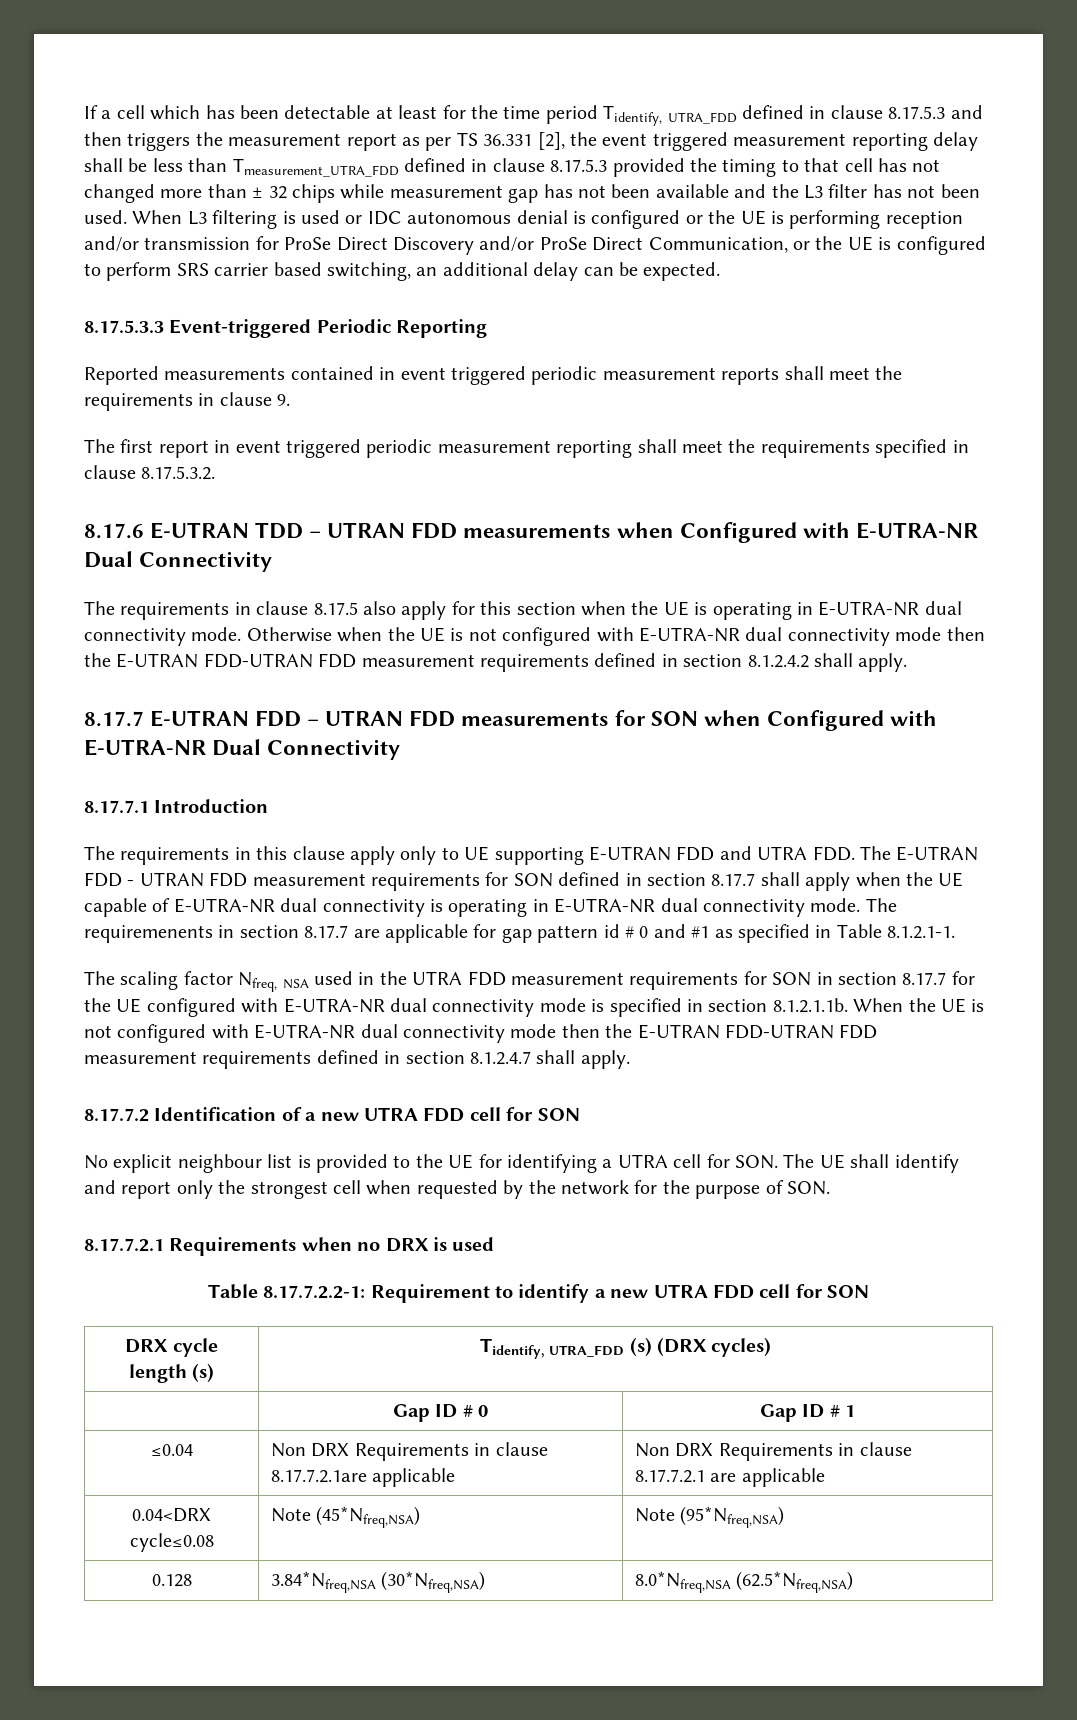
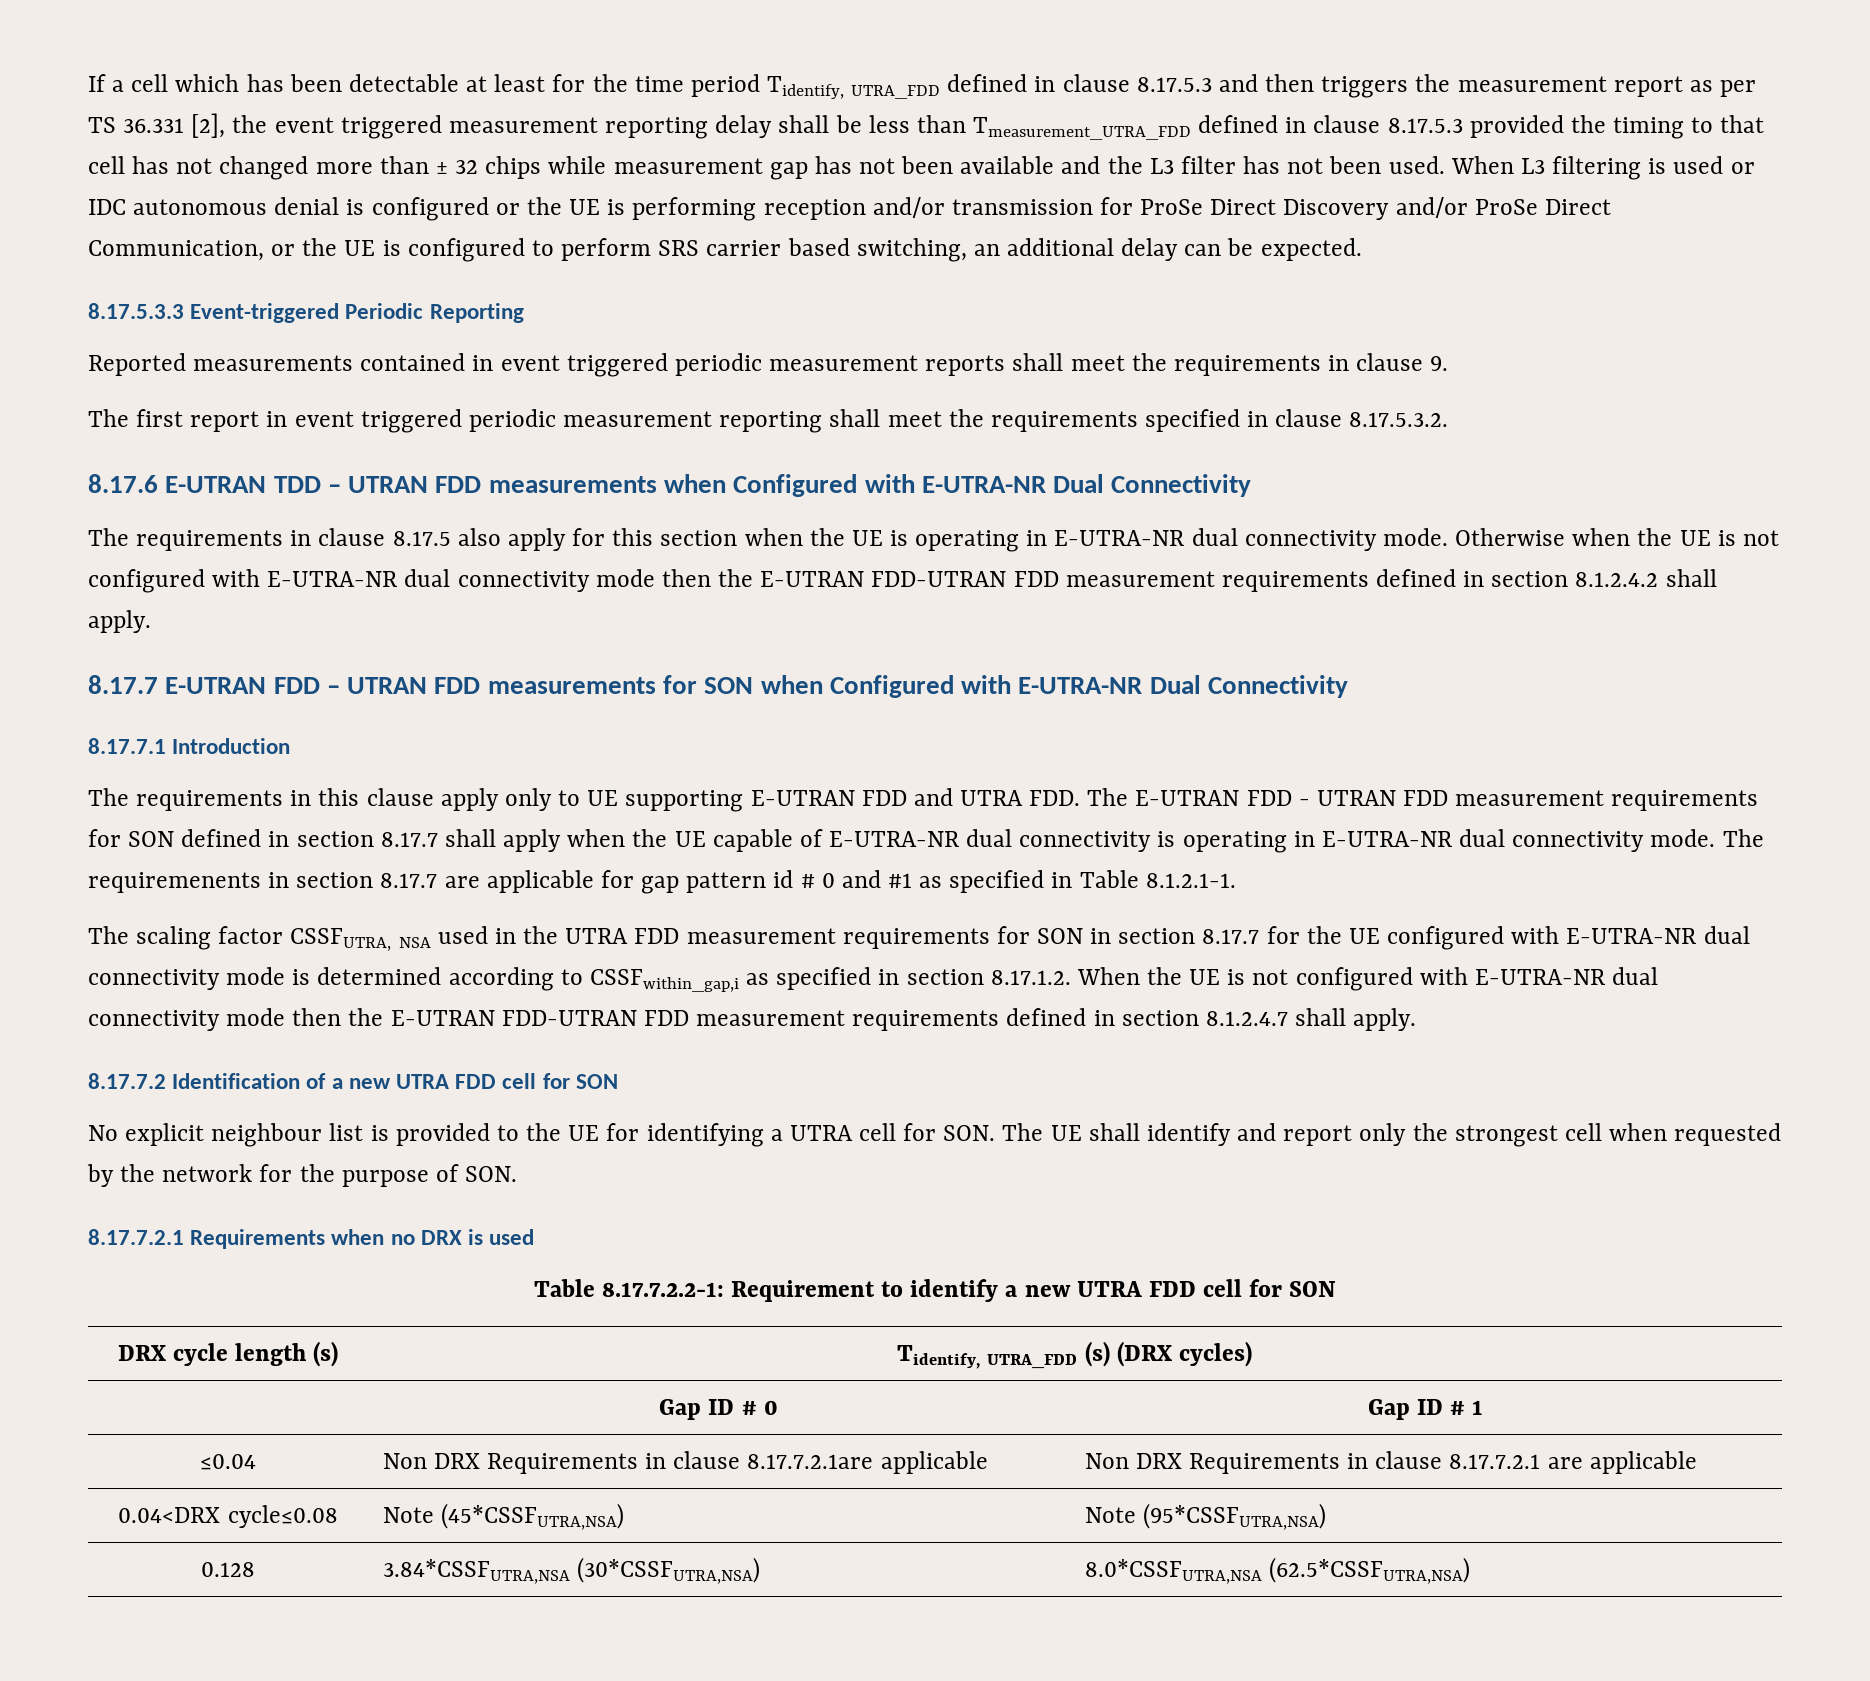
- The scaling factor Nfreq, NSA used in the UTRA FDD measurement requirements for SON in section 8.17.7 for the UE configured with E-UTRA-NR dual connectivity mode is specified in section 8.1.2.1.1b. When the UE is not configured with E-UTRA-NR dual connectivity mode then the E-UTRAN FDD-UTRAN FDD measurement requirements defined in section 8.1.2.4.7 shall apply.
+ The scaling factor CSSFUTRA, NSA used in the UTRA FDD measurement requirements for SON in section 8.17.7 for the UE configured with E-UTRA-NR dual connectivity mode is determined according to CSSFwithin_gap,i as specified in section 8.17.1.2. When the UE is not configured with E-UTRA-NR dual connectivity mode then the E-UTRAN FDD-UTRAN FDD measurement requirements defined in section 8.1.2.4.7 shall apply.
- 0.04<DRX cycle≤0.08 | Note (45*Nfreq,NSA) | Note (95*Nfreq,NSA)
+ 0.04<DRX cycle≤0.08 | Note (45*CSSFUTRA,NSA) | Note (95*CSSFUTRA,NSA)
- 0.128 | 3.84*Nfreq,NSA (30*Nfreq,NSA) | 8.0*Nfreq,NSA (62.5*Nfreq,NSA)
+ 0.128 | 3.84*CSSFUTRA,NSA (30*CSSFUTRA,NSA) | 8.0*CSSFUTRA,NSA (62.5*CSSFUTRA,NSA)

